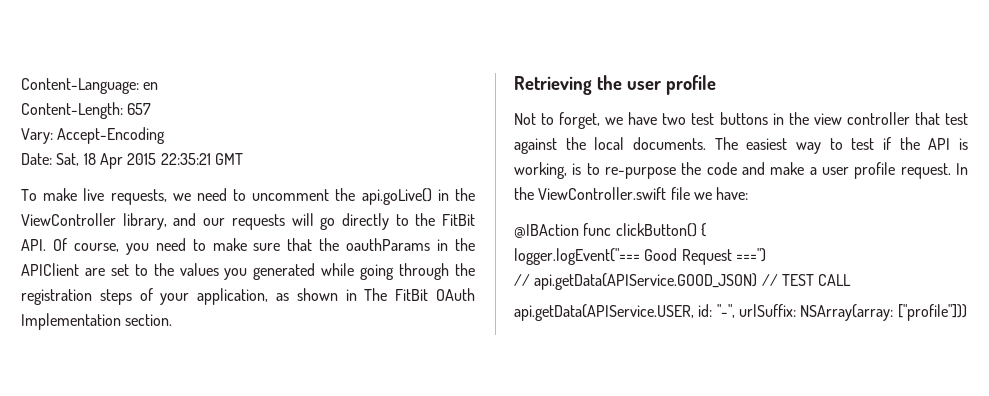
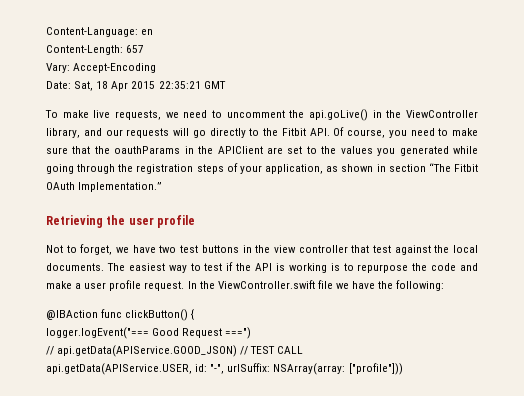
- To make live requests, we need to uncomment the api.goLive() in the ViewController library, and our requests will go directly to the FitBit API. Of course, you need to make sure that the oauthParams in the APIClient are set to the values you generated while going through the registration steps of your application, as shown in The FitBit OAuth Implementation section.
+ To make live requests, we need to uncomment the api.goLive() in the ViewController library, and our requests will go directly to the Fitbit API. Of course, you need to make sure that the oauthParams in the APIClient are set to the values you generated while going through the registration steps of your application, as shown in section “The Fitbit OAuth Implementation.”
- The easiest way to test if the API is working, is to re-purpose the code and make a user profile request.
+ The easiest way to test if the API is working is to repurpose the code and make a user profile request.
- In the ViewController.swift file we have:
+ In the ViewController.swift file we have the following:

